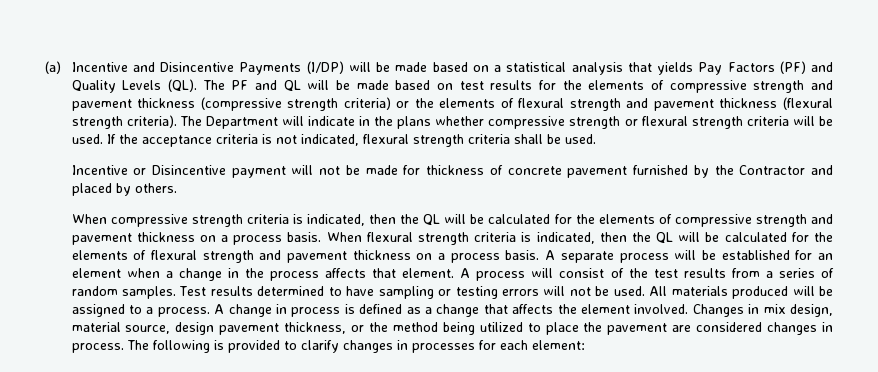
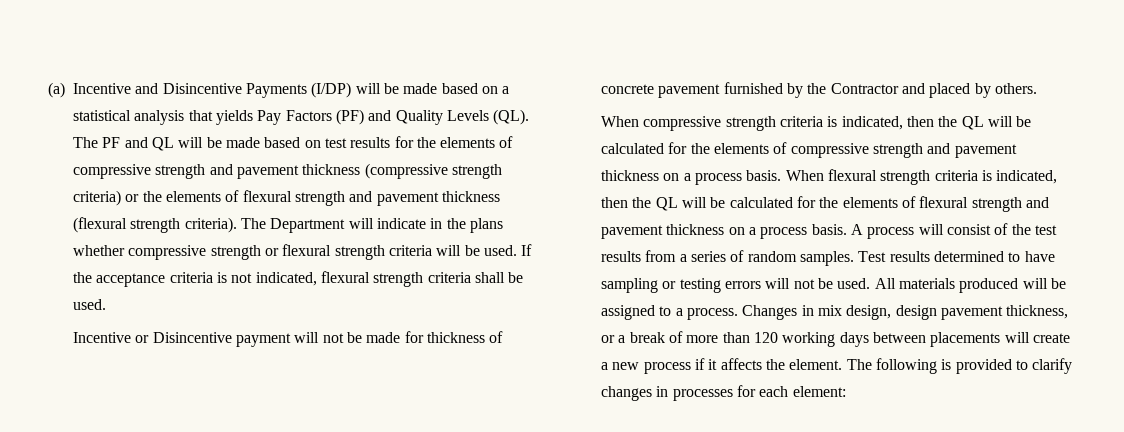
- A separate process will be established for an element when a change in the process affects that element. A process will consist of the test results from a series of random samples.
+ A process will consist of the test results from a series of random samples.
- A change in process is defined as a change that affects the element involved.
- Changes in mix design, material source, design pavement thickness, or the method being utilized to place the pavement are considered changes in process.
+ Changes in mix design, design pavement thickness, or a break of more than 120 working days between placements will create a new process if it affects the element.

